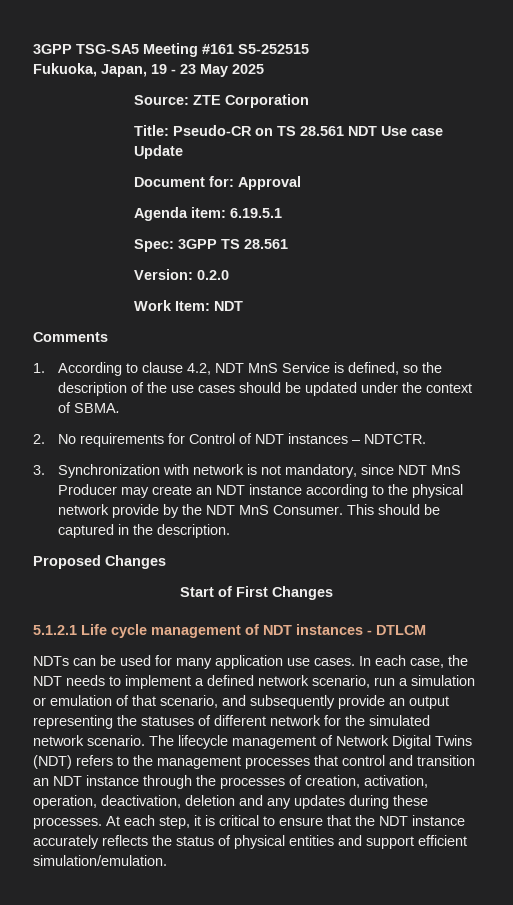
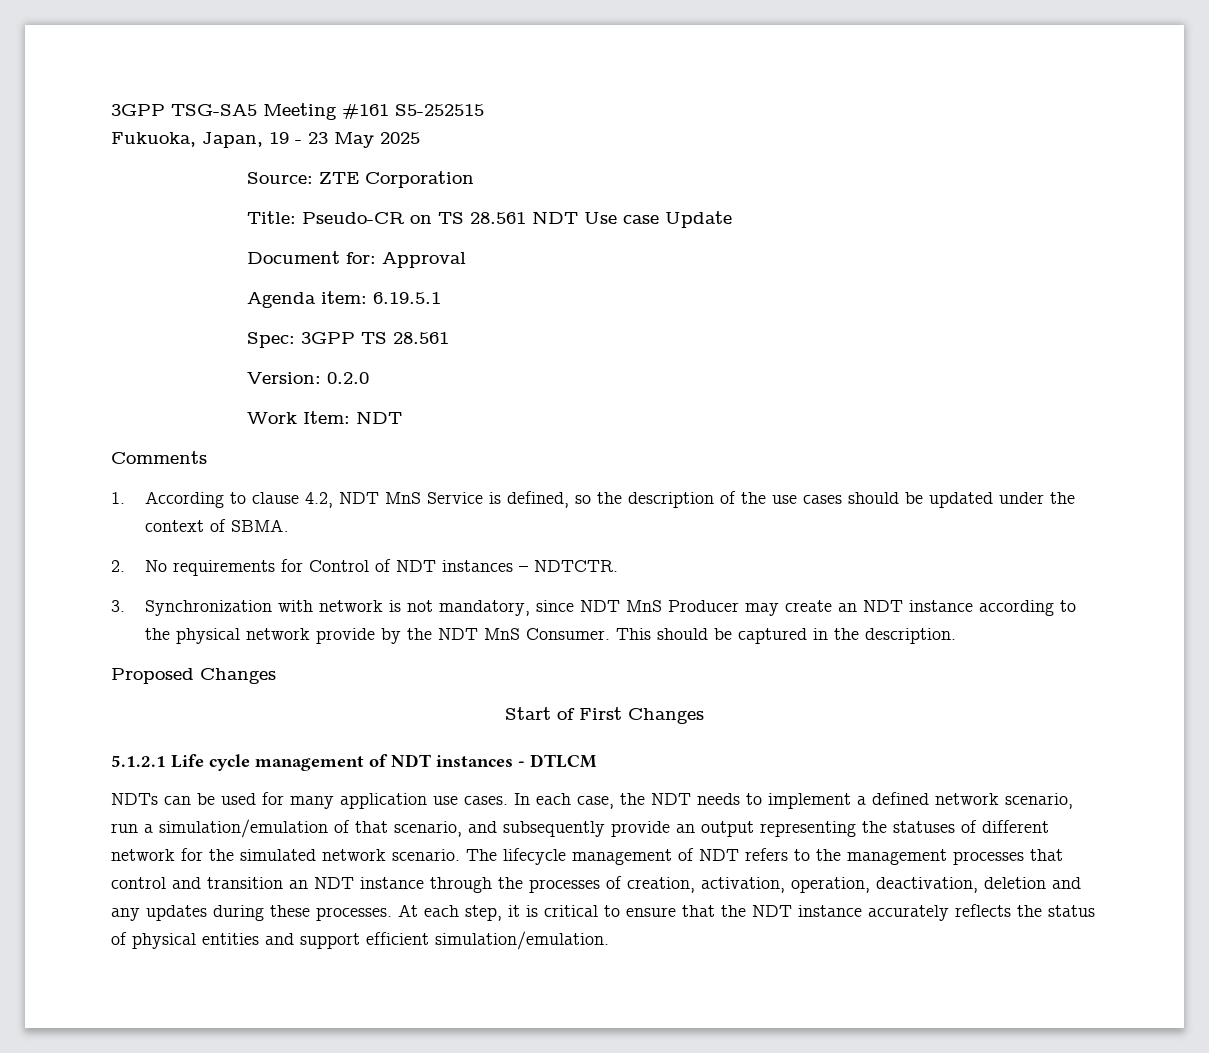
- In each case, the NDT needs to implement a defined network scenario, run a simulation or emulation of that scenario, and subsequently provide an output representing the statuses of different network for the simulated network scenario.
+ In each case, the NDT needs to implement a defined network scenario, run a simulation/emulation of that scenario, and subsequently provide an output representing the statuses of different network for the simulated network scenario.
- The lifecycle management of Network Digital Twins (NDT) refers to the management processes that control and transition an NDT instance through the processes of creation, activation, operation, deactivation, deletion and any updates during these processes.
+ The lifecycle management of NDT refers to the management processes that control and transition an NDT instance through the processes of creation, activation, operation, deactivation, deletion and any updates during these processes.

